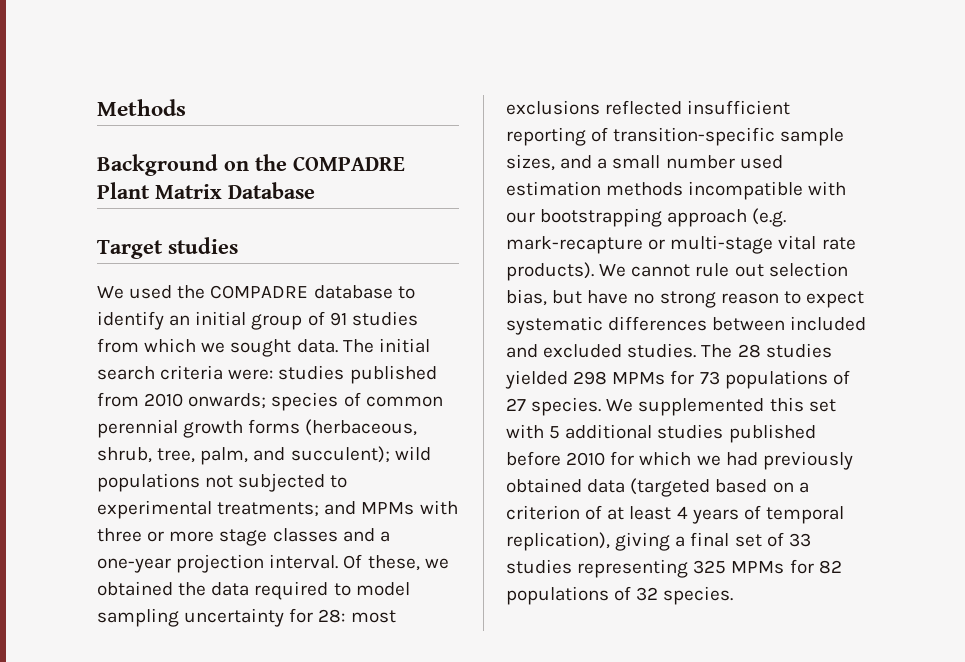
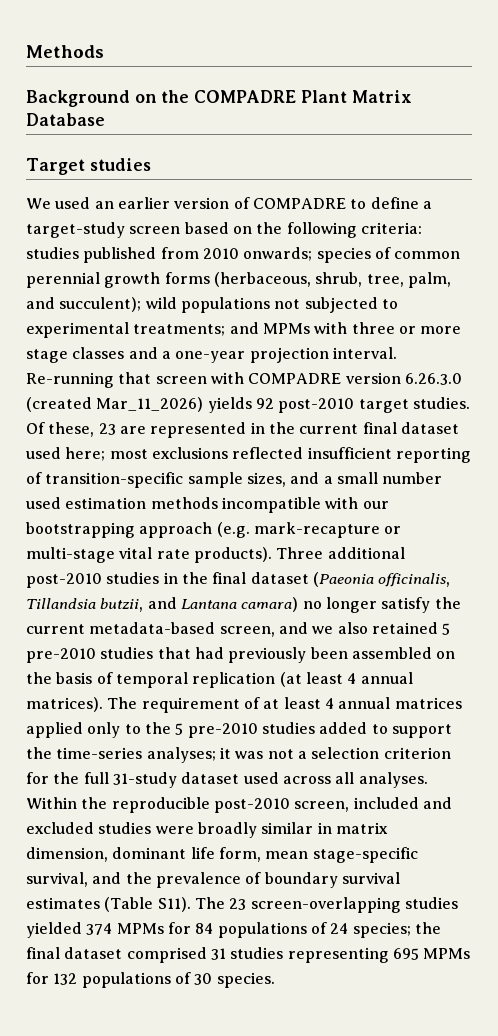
- We used the COMPADRE database to identify an initial group of 91 studies from which we sought data. The initial search criteria were: studies published from 2010 onwards; species of common perennial growth forms (herbaceous, shrub, tree, palm, and succulent); wild populations not subjected to experimental treatments; and MPMs with three or more stage classes and a one-year projection interval.
+ We used an earlier version of COMPADRE to define a target-study screen based on the following criteria: studies published from 2010 onwards; species of common perennial growth forms (herbaceous, shrub, tree, palm, and succulent); wild populations not subjected to experimental treatments; and MPMs with three or more stage classes and a one-year projection interval.
- Of these, we obtained the data required to model sampling uncertainty for 28: most exclusions reflected insufficient reporting of transition-specific sample sizes, and a small number used estimation methods incompatible with our bootstrapping approach (e.g. mark-recapture or multi-stage vital rate products).
+ Re-running that screen with COMPADRE version 6.26.3.0 (created Mar_11_2026) yields 92 post-2010 target studies. Of these, 23 are represented in the current final dataset used here; most exclusions reflected insufficient reporting of transition-specific sample sizes, and a small number used estimation methods incompatible with our bootstrapping approach (e.g. mark-recapture or multi-stage vital rate products).
- We cannot rule out selection bias, but have no strong reason to expect systematic differences between included and excluded studies. The 28 studies yielded 298 MPMs for 73 populations of 27 species. We supplemented this set with 5 additional studies published before 2010 for which we had previously obtained data (targeted based on a criterion of at least 4 years of temporal replication), giving a final set of 33 studies representing 325 MPMs for 82 populations of 32 species.
+ Three additional post-2010 studies in the final dataset (Paeonia officinalis, Tillandsia butzii, and Lantana camara) no longer satisfy the current metadata-based screen, and we also retained 5 pre-2010 studies that had previously been assembled on the basis of temporal replication (at least 4 annual matrices). The requirement of at least 4 annual matrices applied only to the 5 pre-2010 studies added to support the time-series analyses; it was not a selection criterion for the full 31-study dataset used across all analyses. Within the reproducible post-2010 screen, included and excluded studies were broadly similar in matrix dimension, dominant life form, mean stage-specific survival, and the prevalence of boundary survival estimates (Table S11). The 23 screen-overlapping studies yielded 374 MPMs for 84 populations of 24 species; the final dataset comprised 31 studies representing 695 MPMs for 132 populations of 30 species.

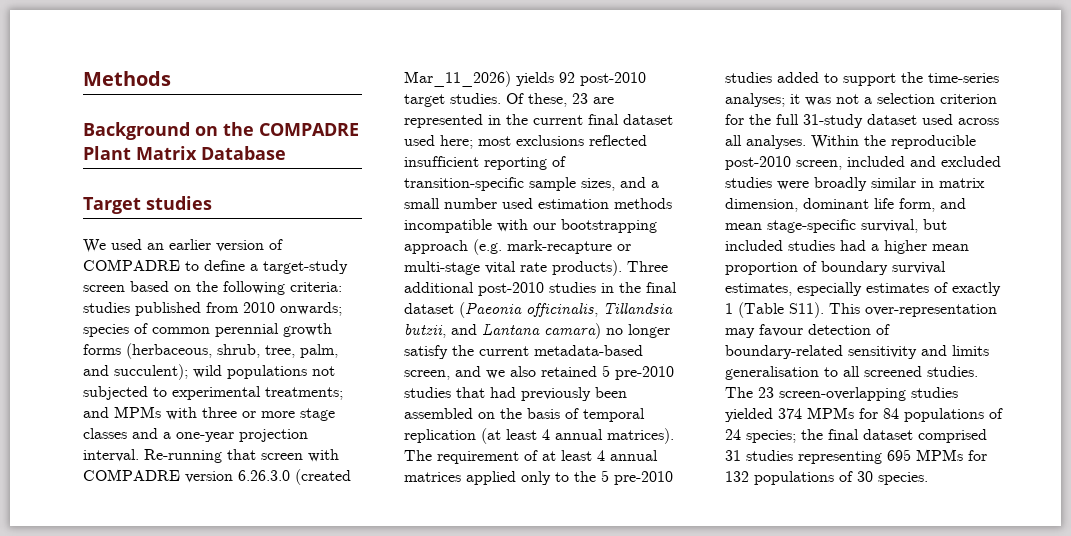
- Within the reproducible post-2010 screen, included and excluded studies were broadly similar in matrix dimension, dominant life form, mean stage-specific survival, and the prevalence of boundary survival estimates (Table S11).
+ Within the reproducible post-2010 screen, included and excluded studies were broadly similar in matrix dimension, dominant life form, and mean stage-specific survival, but included studies had a higher mean proportion of boundary survival estimates, especially estimates of exactly 1 (Table S11). This over-representation may favour detection of boundary-related sensitivity and limits generalisation to all screened studies.

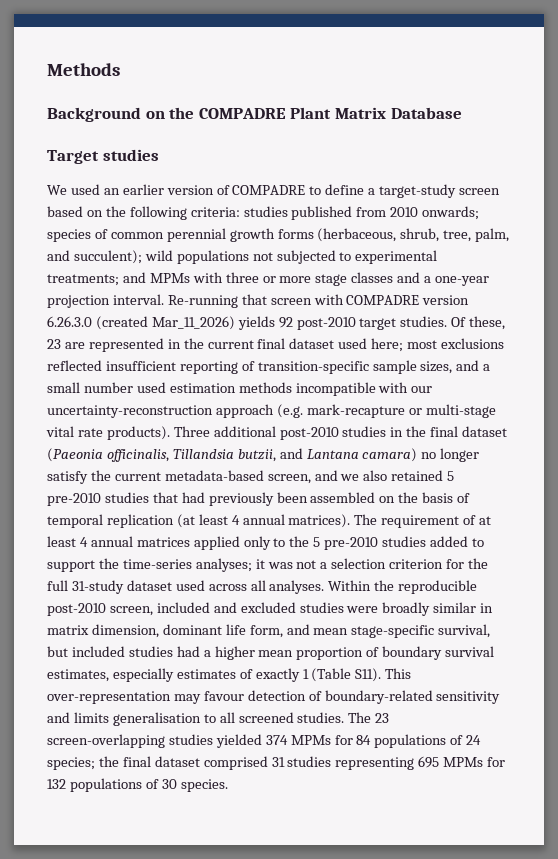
- Of these, 23 are represented in the current final dataset used here; most exclusions reflected insufficient reporting of transition-specific sample sizes, and a small number used estimation methods incompatible with our bootstrapping approach (e.g. mark-recapture or multi-stage vital rate products).
+ Of these, 23 are represented in the current final dataset used here; most exclusions reflected insufficient reporting of transition-specific sample sizes, and a small number used estimation methods incompatible with our uncertainty-reconstruction approach (e.g. mark-recapture or multi-stage vital rate products).

